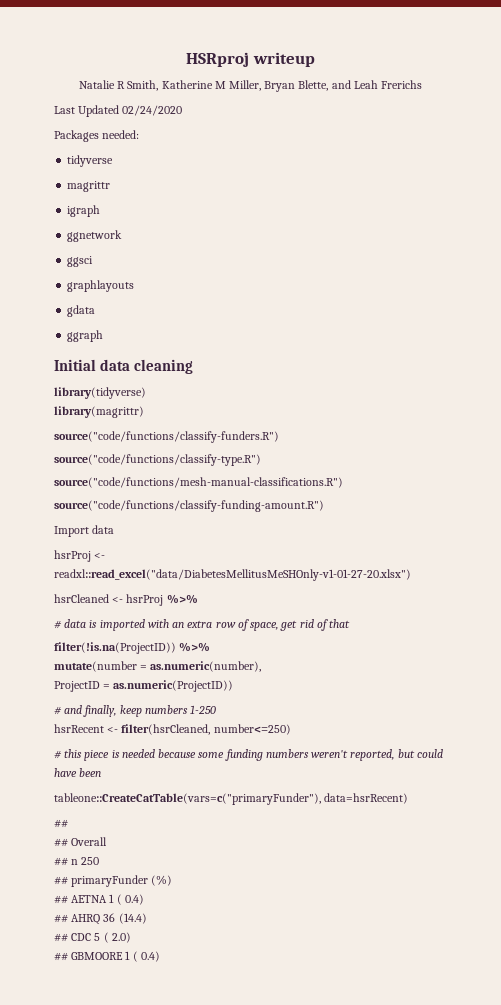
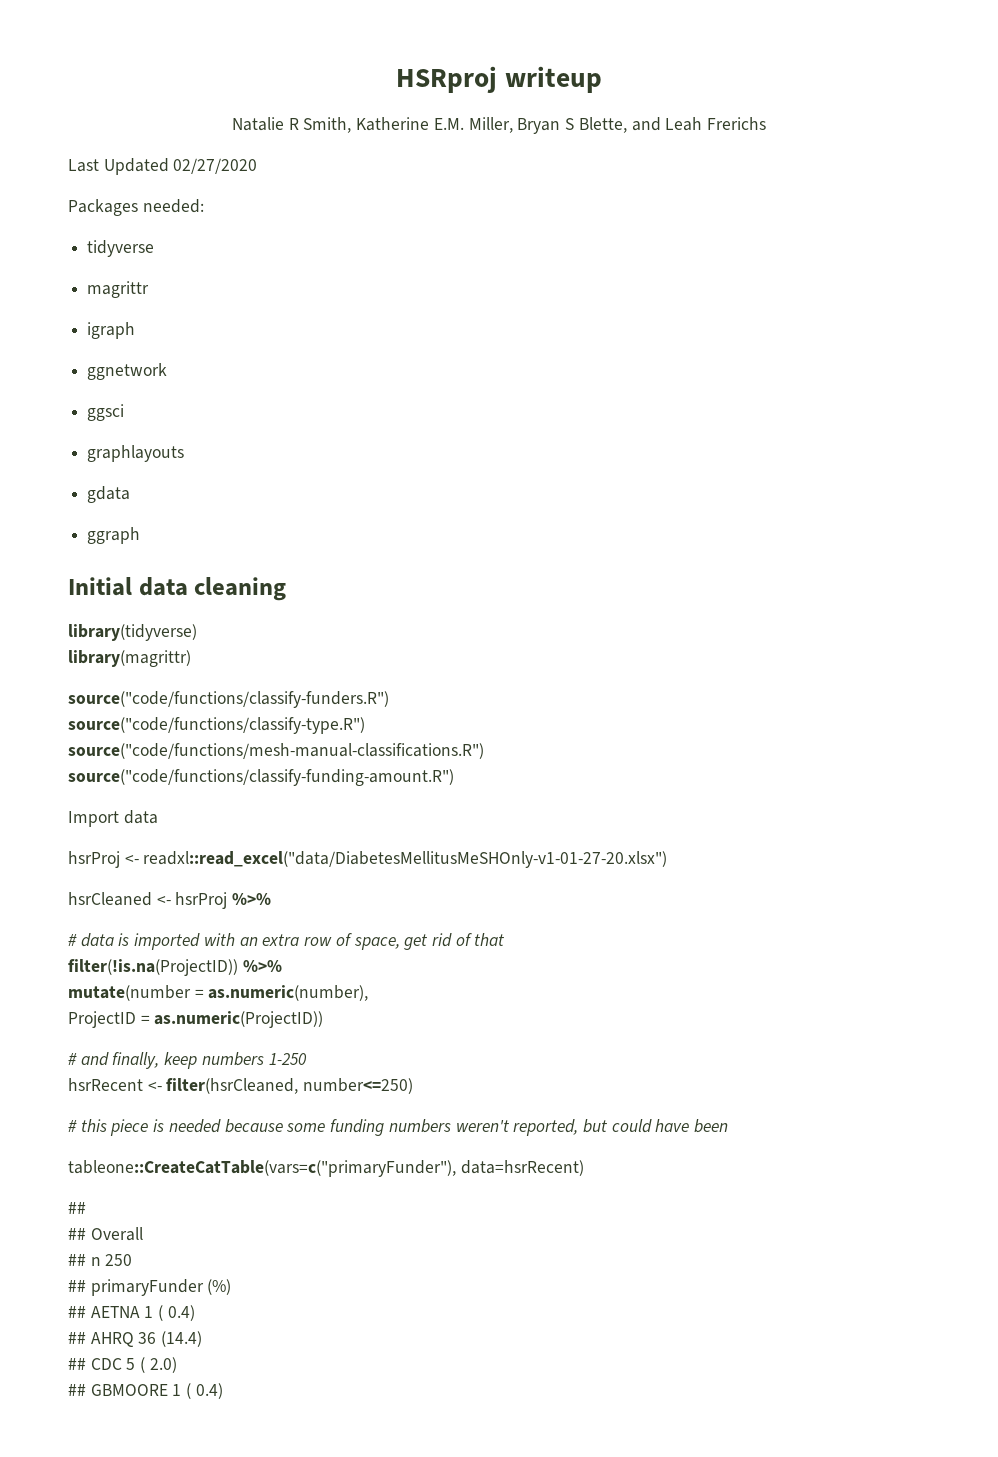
- Natalie R Smith, Katherine M Miller, Bryan Blette, and Leah Frerichs
+ Natalie R Smith, Katherine E.M. Miller, Bryan S Blette, and Leah Frerichs
- Last Updated 02/24/2020
+ Last Updated 02/27/2020

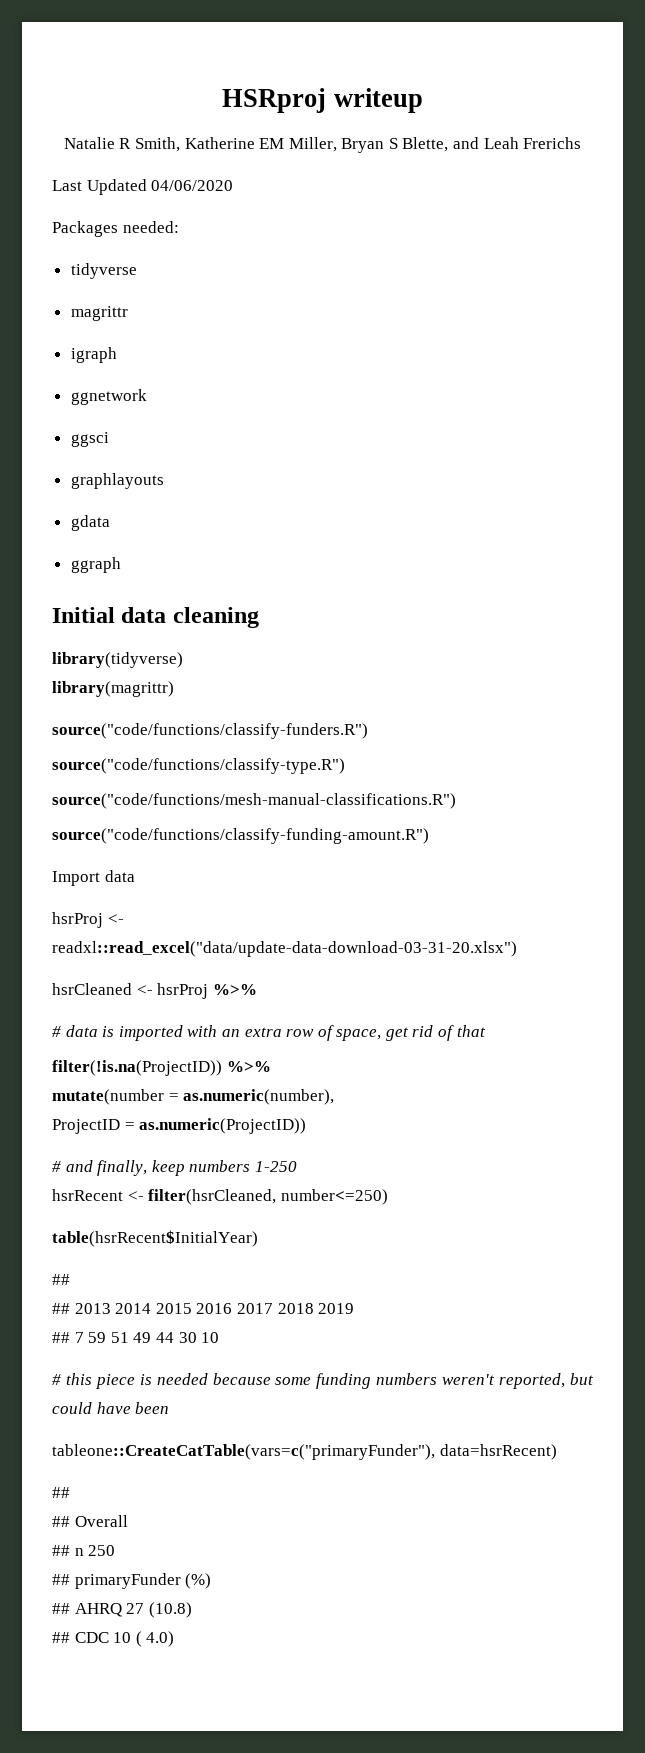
- Natalie R Smith, Katherine E.M. Miller, Bryan S Blette, and Leah Frerichs
+ Natalie R Smith, Katherine EM Miller, Bryan S Blette, and Leah Frerichs
- Last Updated 02/27/2020
+ Last Updated 04/06/2020
- hsrProj <- readxl::read_excel("data/DiabetesMellitusMeSHOnly-v1-01-27-20.xlsx")
+ hsrProj <- readxl::read_excel("data/update-data-download-03-31-20.xlsx")
+ table(hsrRecent$InitialYear)
+ ##
+ ## 2013 2014 2015 2016 2017 2018 2019
+ ## 7 59 51 49 44 30 10
- ## AETNA 1 ( 0.4)
- ## AHRQ 36 (14.4)
+ ## AHRQ 27 (10.8)
- ## CDC 5 ( 2.0)
- ## GBMOORE 1 ( 0.4)
+ ## CDC 10 ( 4.0)

